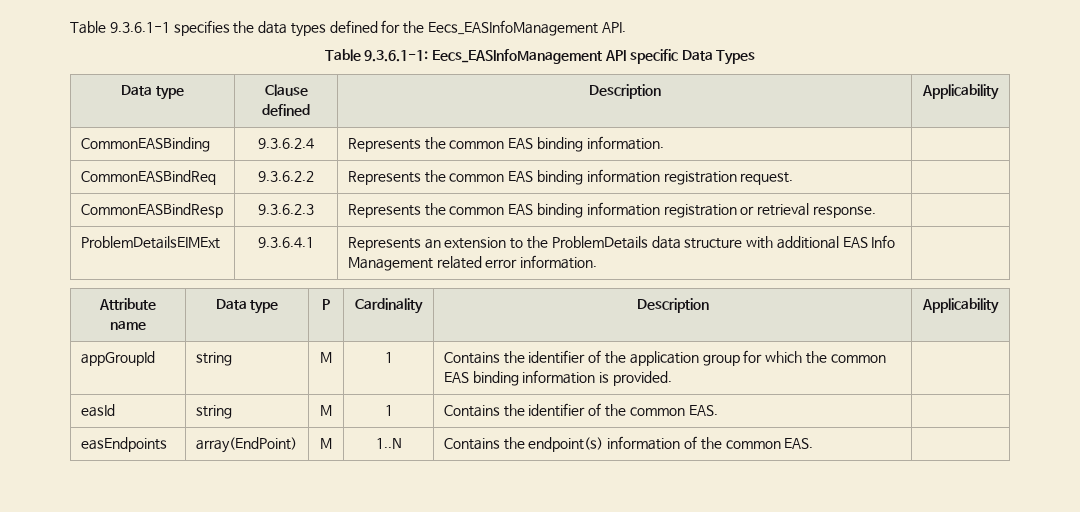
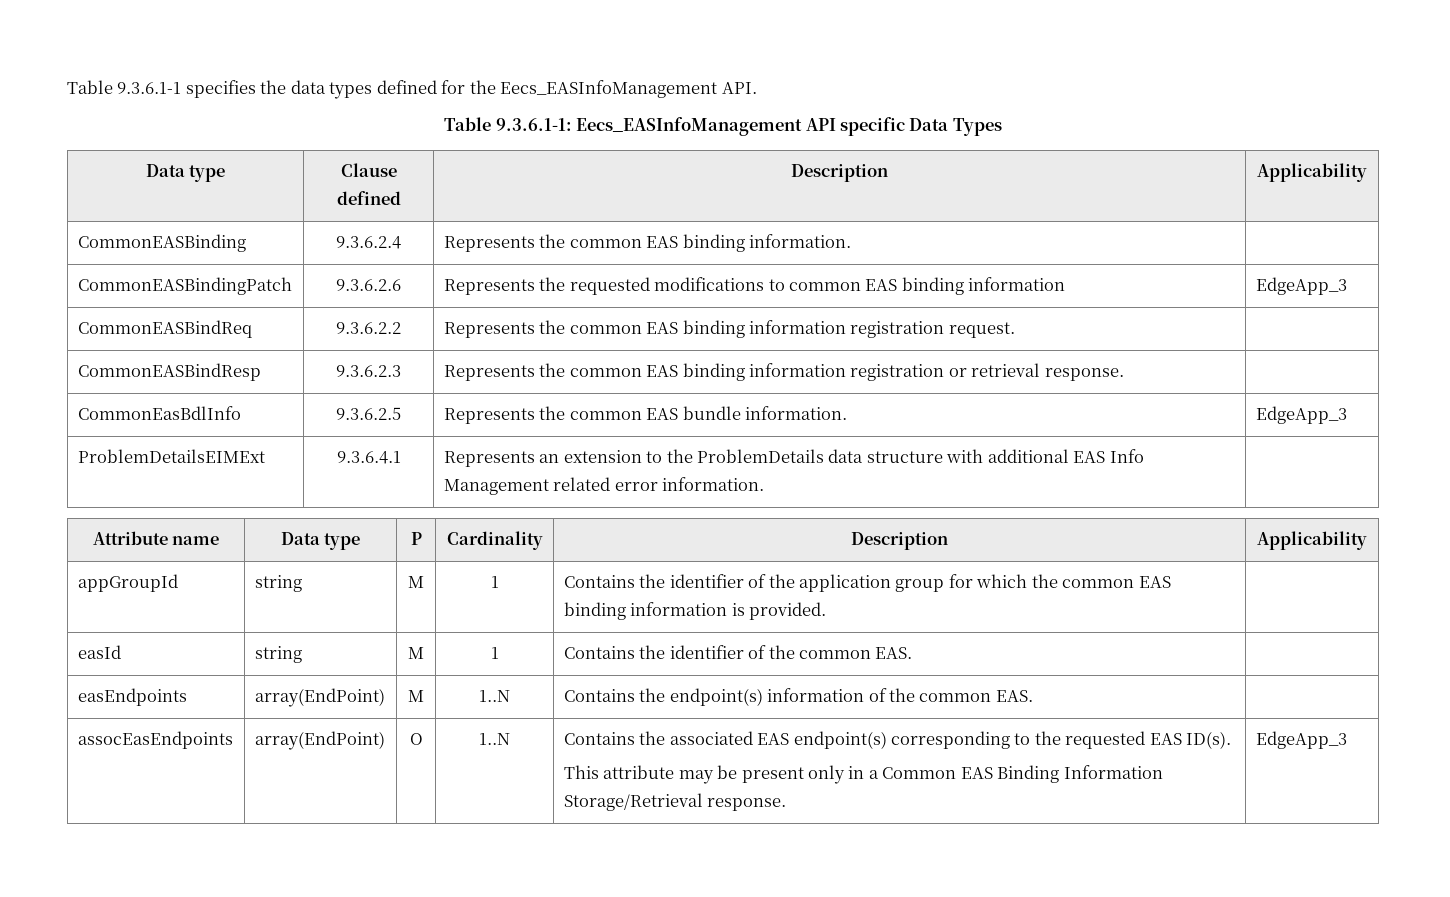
+ CommonEASBindingPatch | 9.3.6.2.6 | Represents the requested modifications to common EAS binding information | EdgeApp_3
+ CommonEasBdlInfo | 9.3.6.2.5 | Represents the common EAS bundle information. | EdgeApp_3
+ assocEasEndpoints | array(EndPoint) | O | 1..N | Contains the associated EAS endpoint(s) corresponding to the requested EAS ID(s).
+ This attribute may be present only in a Common EAS Binding Information Storage/Retrieval response. | EdgeApp_3

